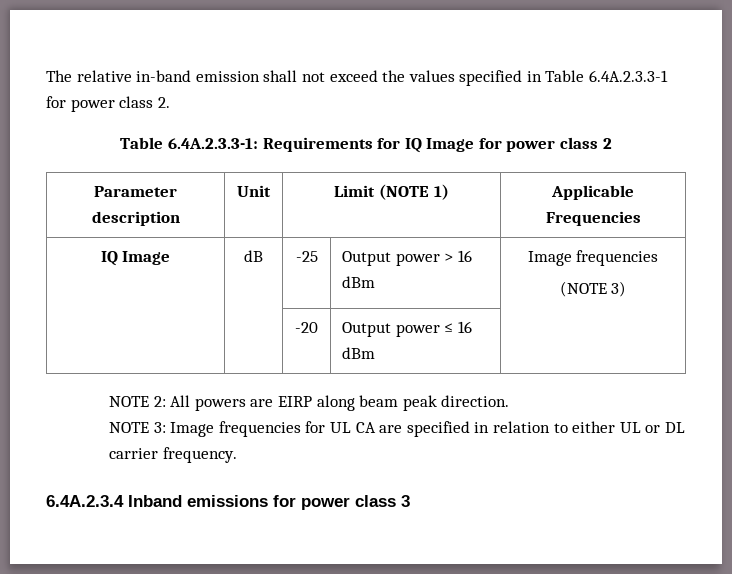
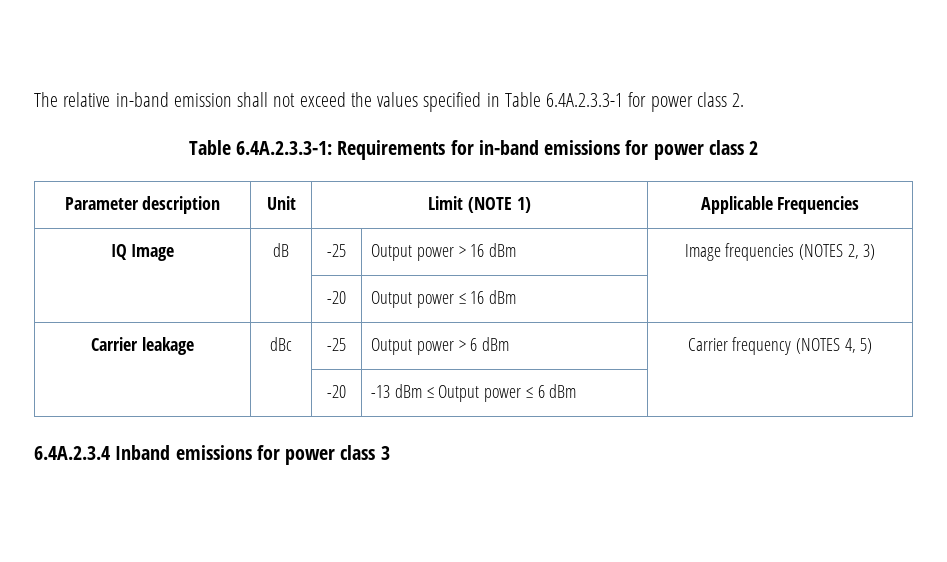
- Table 6.4A.2.3.3-1: Requirements for IQ Image for power class 2
+ Table 6.4A.2.3.3-1: Requirements for in-band emissions for power class 2
- IQ Image | dB | -25 | Output power > 16 dBm | Image frequencies
- (NOTE 3)
+ IQ Image | dB | -25 | Output power > 16 dBm | Image frequencies (NOTES 2, 3)
- NOTE 2: All powers are EIRP along beam peak direction.
- NOTE 3: Image frequencies for UL CA are specified in relation to either UL or DL carrier frequency.
+ Carrier leakage | dBc | -25 | Output power > 6 dBm | Carrier frequency (NOTES 4, 5)
+ | | -20 | -13 dBm ≤ Output power ≤ 6 dBm |

